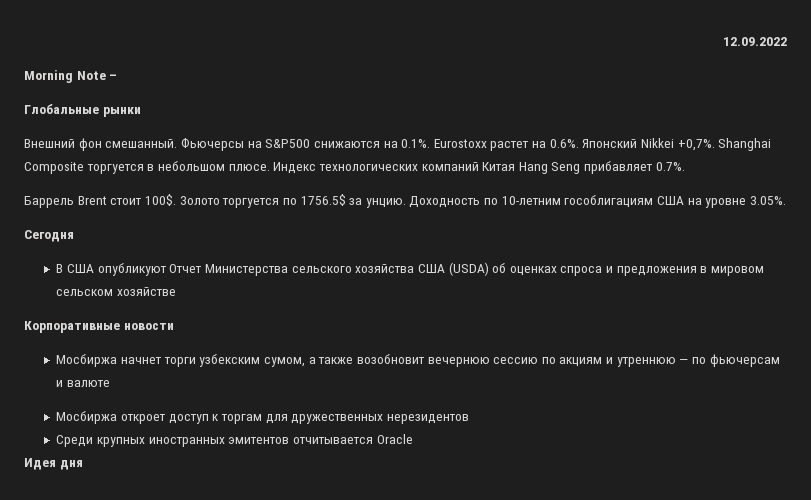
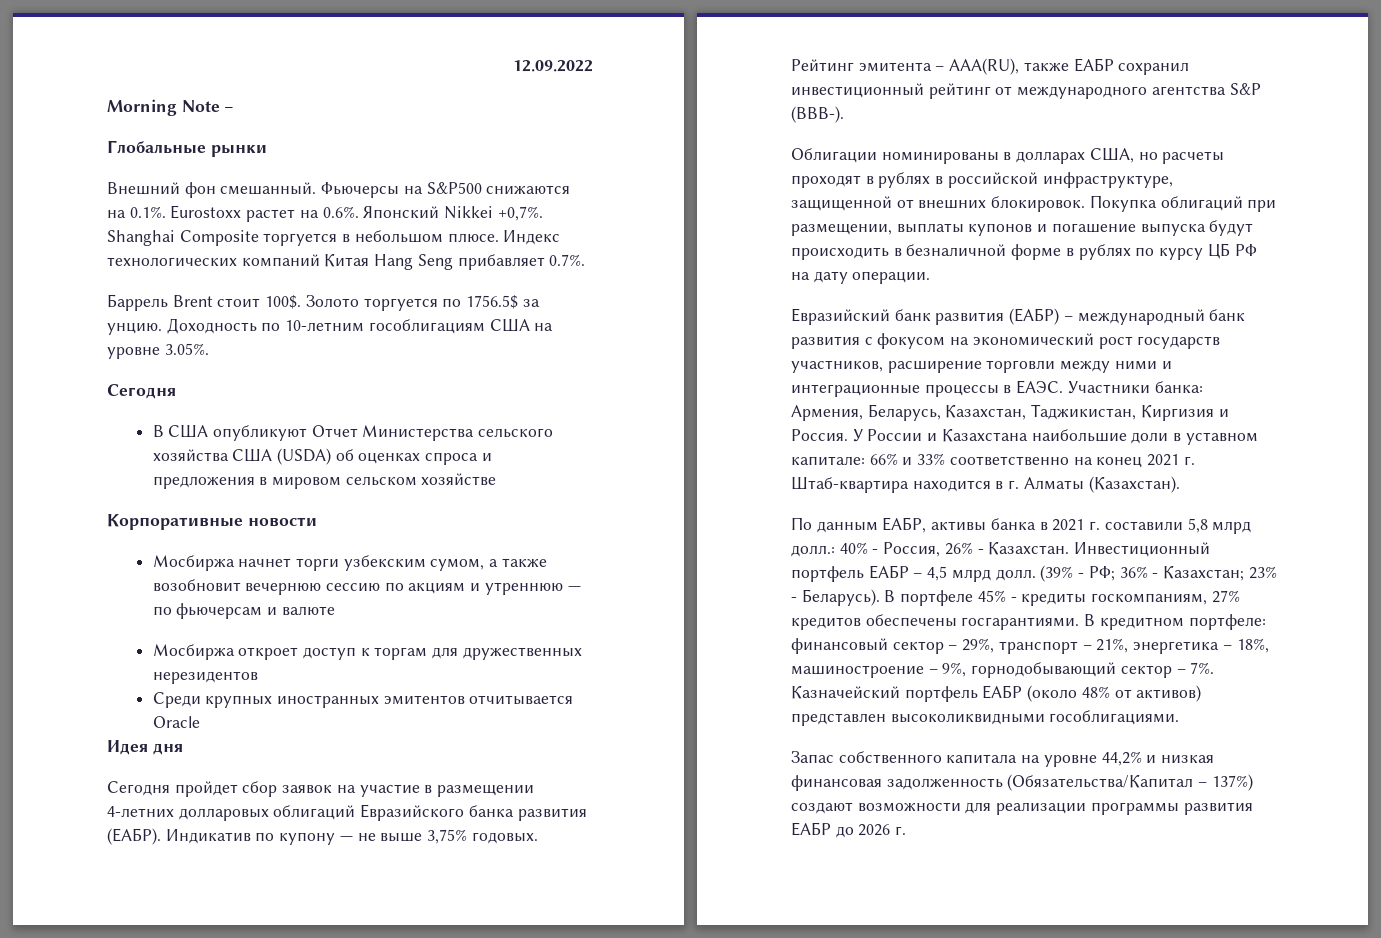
+ Сегодня пройдет сбор заявок на участие в размещении 4-летних долларовых облигаций Евразийского банка развития (ЕАБР). Индикатив по купону — не выше 3,75% годовых. Рейтинг эмитента – AAA(RU), также ЕАБР сохранил инвестиционный рейтинг от международного агентства S&P (BBB-).
+ Облигации номинированы в долларах США, но расчеты проходят в рублях в российской инфраструктуре, защищенной от внешних блокировок. Покупка облигаций при размещении, выплаты купонов и погашение выпуска будут происходить в безналичной форме в рублях по курсу ЦБ РФ на дату операции.
+ Евразийский банк развития (ЕАБР) – международный банк развития с фокусом на экономический рост государств участников, расширение торговли между ними и интеграционные процессы в ЕАЭС. Участники банка: Армения, Беларусь, Казахстан, Таджикистан, Киргизия и Россия. У России и Казахстана наибольшие доли в уставном капитале: 66% и 33% соответственно на конец 2021 г. Штаб-квартира находится в г. Алматы (Казахстан).
+ По данным ЕАБР, активы банка в 2021 г. составили 5,8 млрд долл.: 40% - Россия, 26% - Казахстан. Инвестиционный портфель ЕАБР – 4,5 млрд долл. (39% - РФ; 36% - Казахстан; 23% - Беларусь). В портфеле 45% - кредиты госкомпаниям, 27% кредитов обеспечены госгарантиями. В кредитном портфеле: финансовый сектор – 29%, транспорт – 21%, энергетика – 18%, машиностроение – 9%, горнодобывающий сектор – 7%. Казначейский портфель ЕАБР (около 48% от активов) представлен высоколиквидными гособлигациями.
+ Запас собственного капитала на уровне 44,2% и низкая финансовая задолженность (Обязательства/Капитал – 137%) создают возможности для реализации программы развития ЕАБР до 2026 г.

